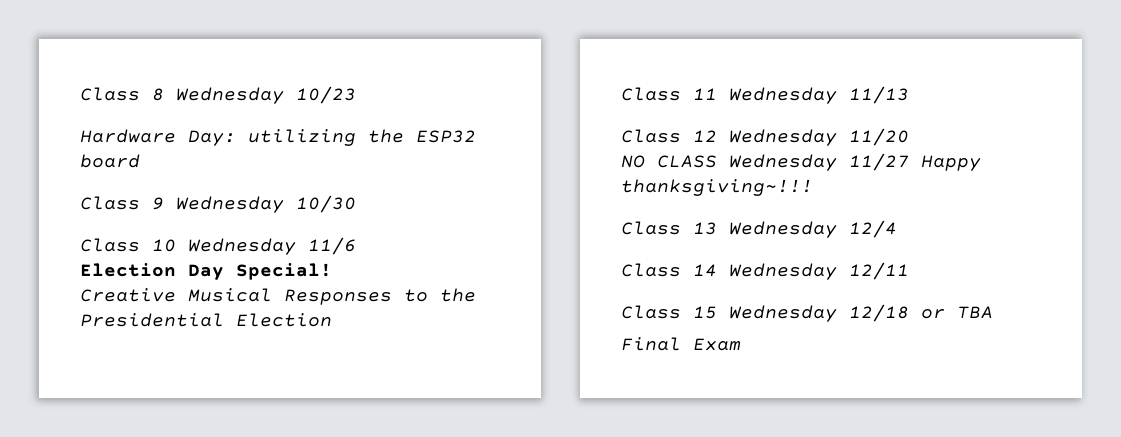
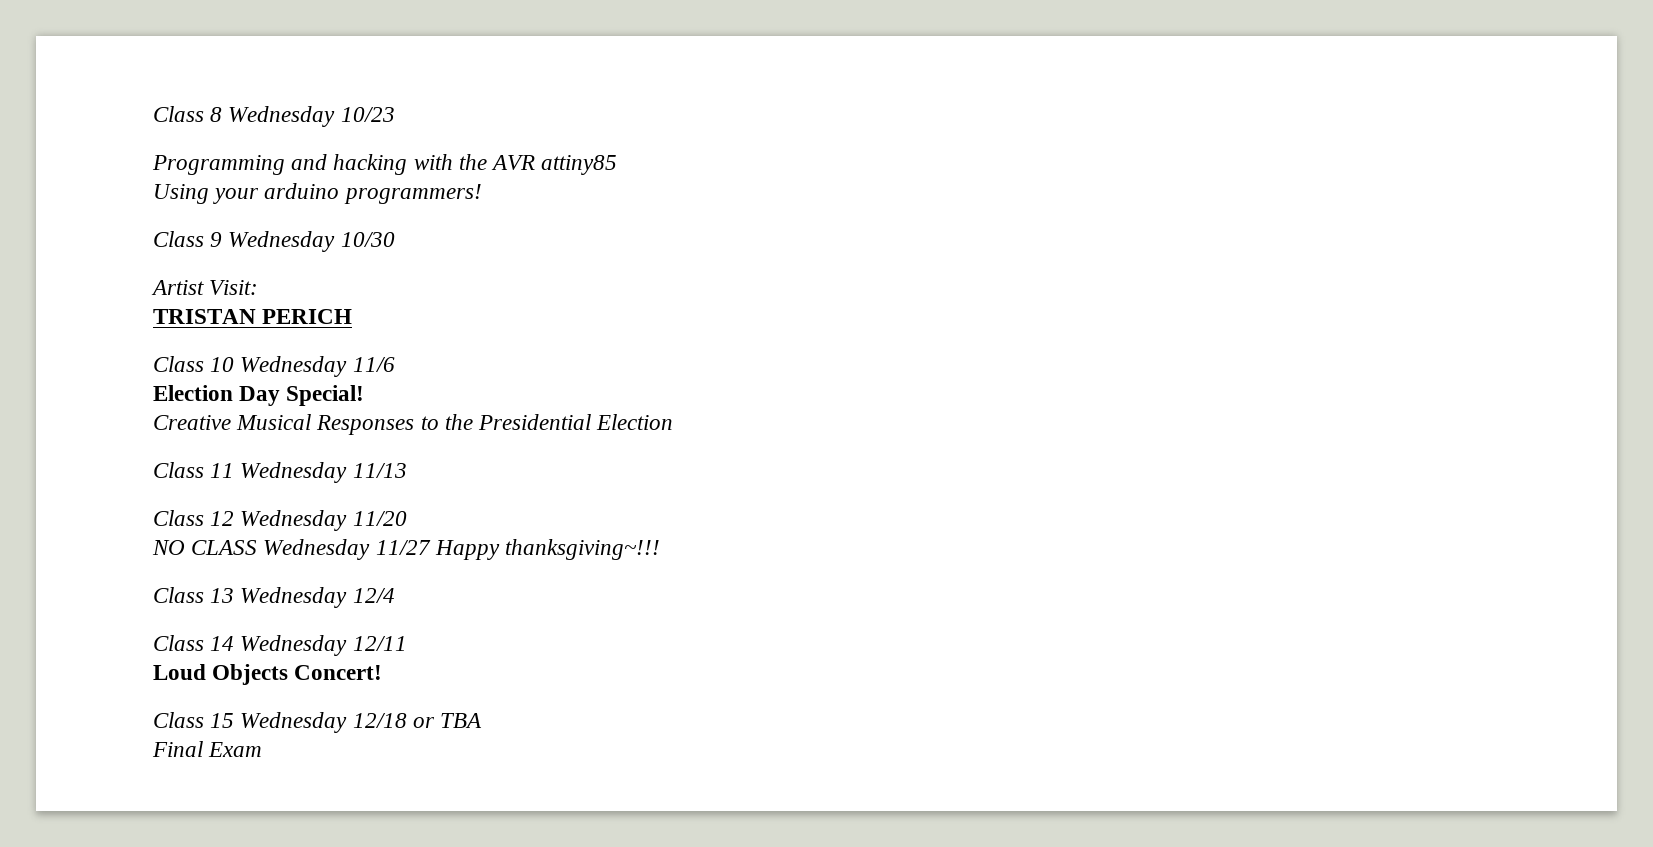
- Hardware Day: utilizing the ESP32 board
+ Programming and hacking with the AVR attiny85
+ Using your arduino programmers!
+ Artist Visit:
+ TRISTAN PERICH
+ Loud Objects Concert!

